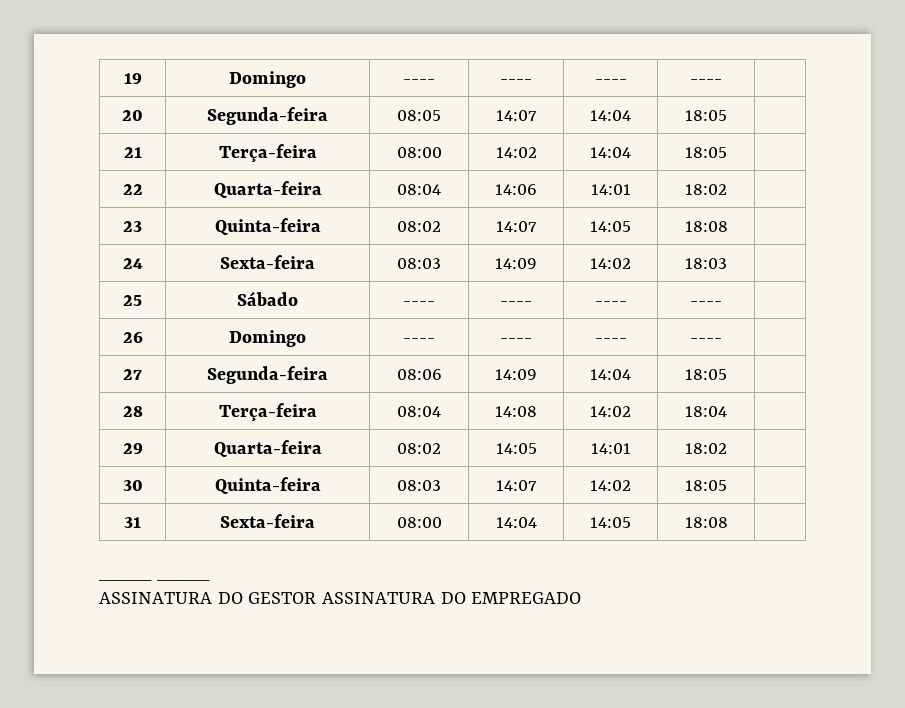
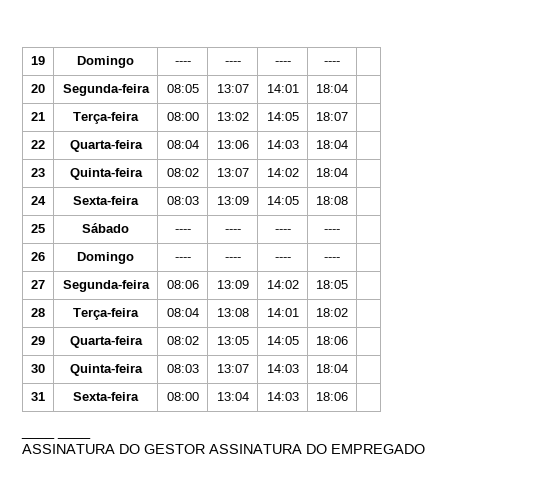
- 20 | Segunda-feira | 08:05 | 14:07 | 14:04 | 18:05 |
+ 20 | Segunda-feira | 08:05 | 13:07 | 14:01 | 18:04 |
- 21 | Terça-feira | 08:00 | 14:02 | 14:04 | 18:05 |
+ 21 | Terça-feira | 08:00 | 13:02 | 14:05 | 18:07 |
- 22 | Quarta-feira | 08:04 | 14:06 | 14:01 | 18:02 |
+ 22 | Quarta-feira | 08:04 | 13:06 | 14:03 | 18:04 |
- 23 | Quinta-feira | 08:02 | 14:07 | 14:05 | 18:08 |
+ 23 | Quinta-feira | 08:02 | 13:07 | 14:02 | 18:04 |
- 24 | Sexta-feira | 08:03 | 14:09 | 14:02 | 18:03 |
+ 24 | Sexta-feira | 08:03 | 13:09 | 14:05 | 18:08 |
- 27 | Segunda-feira | 08:06 | 14:09 | 14:04 | 18:05 |
+ 27 | Segunda-feira | 08:06 | 13:09 | 14:02 | 18:05 |
- 28 | Terça-feira | 08:04 | 14:08 | 14:02 | 18:04 |
+ 28 | Terça-feira | 08:04 | 13:08 | 14:01 | 18:02 |
- 29 | Quarta-feira | 08:02 | 14:05 | 14:01 | 18:02 |
+ 29 | Quarta-feira | 08:02 | 13:05 | 14:05 | 18:06 |
- 30 | Quinta-feira | 08:03 | 14:07 | 14:02 | 18:05 |
+ 30 | Quinta-feira | 08:03 | 13:07 | 14:03 | 18:04 |
- 31 | Sexta-feira | 08:00 | 14:04 | 14:05 | 18:08 |
+ 31 | Sexta-feira | 08:00 | 13:04 | 14:03 | 18:06 |

